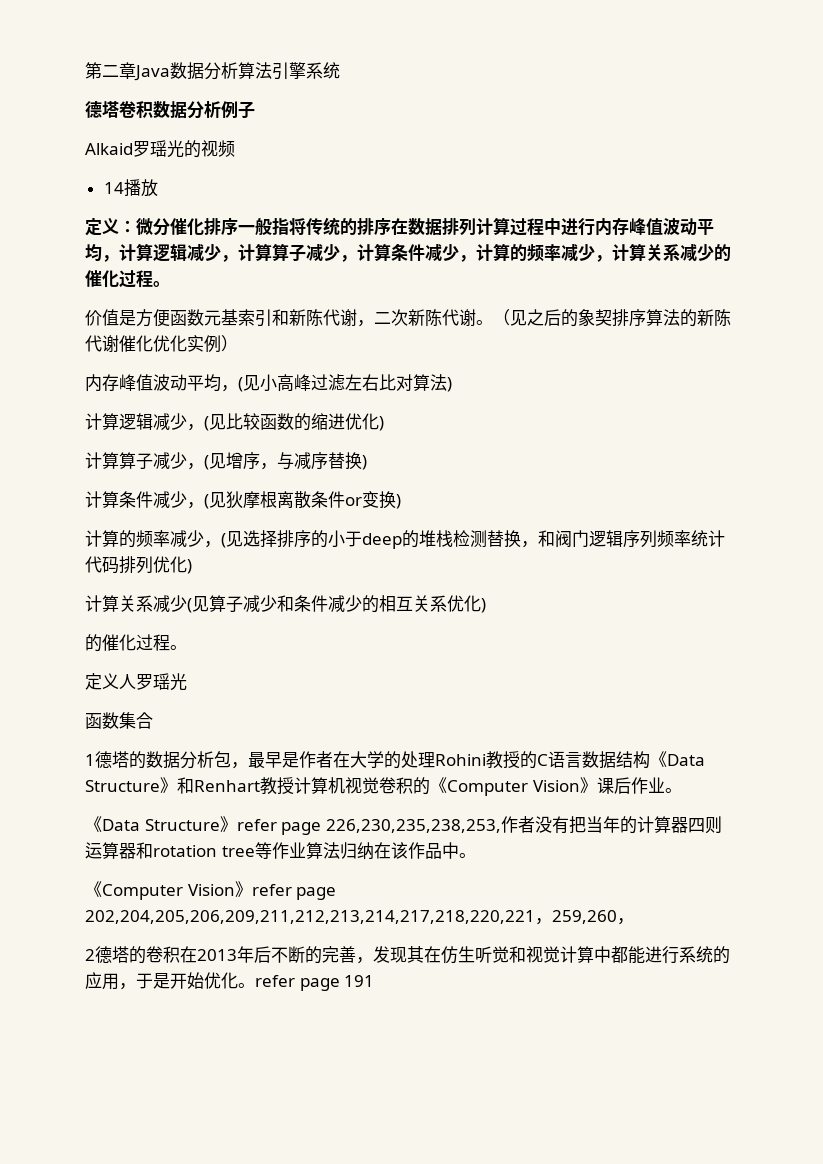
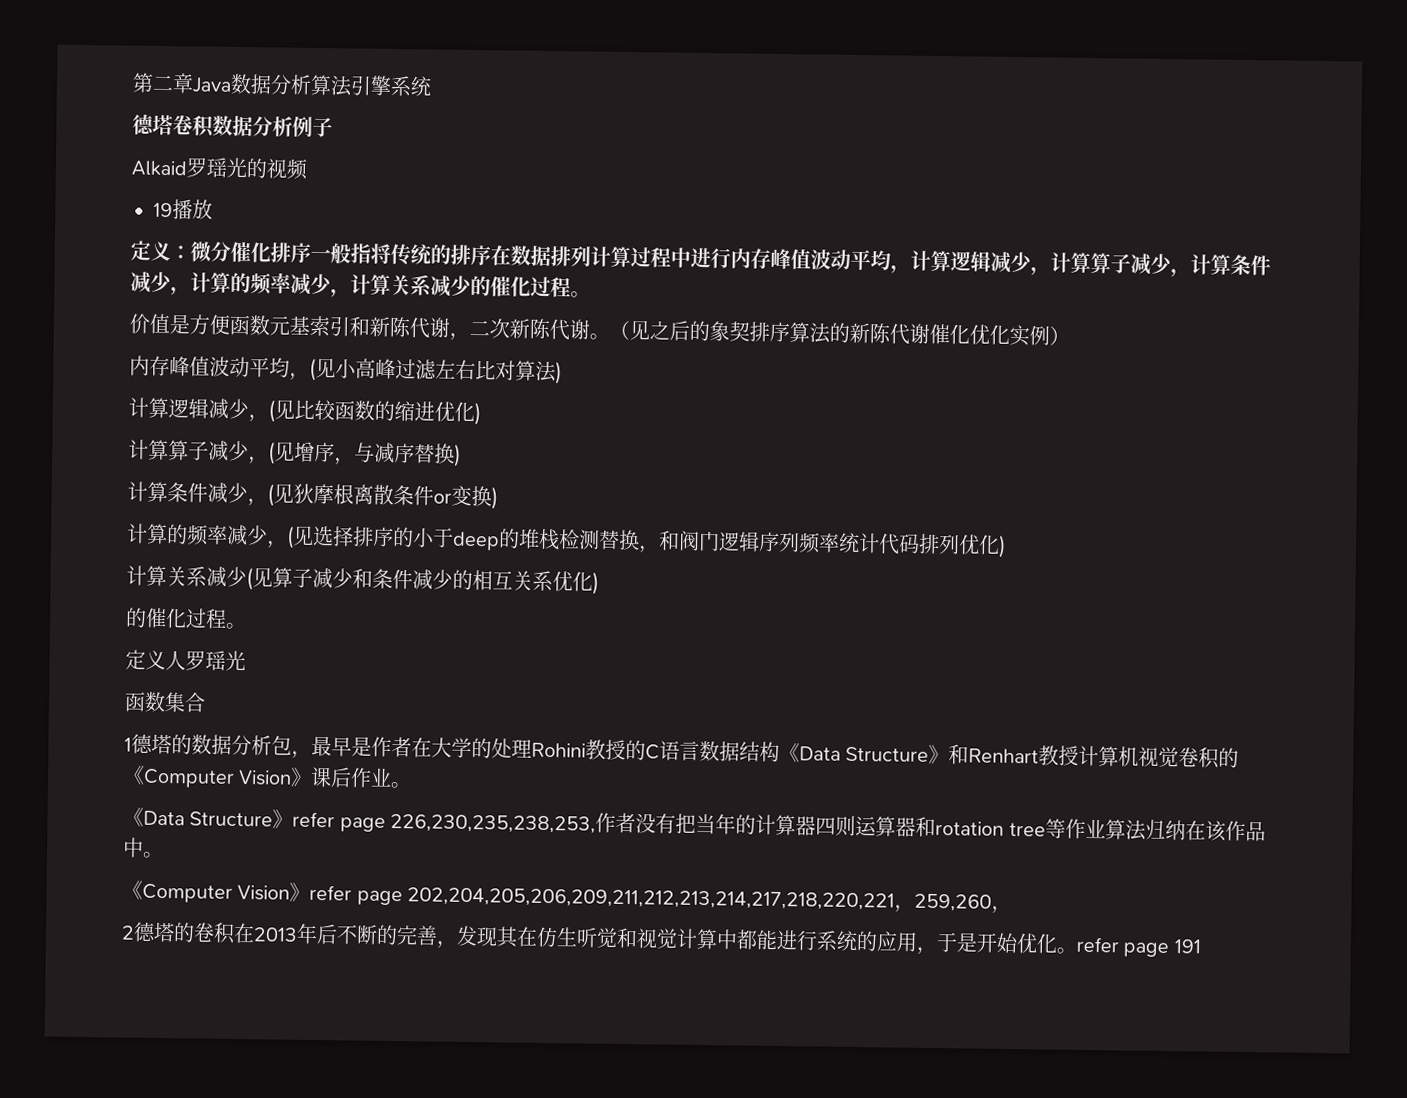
- 14播放
+ 19播放

